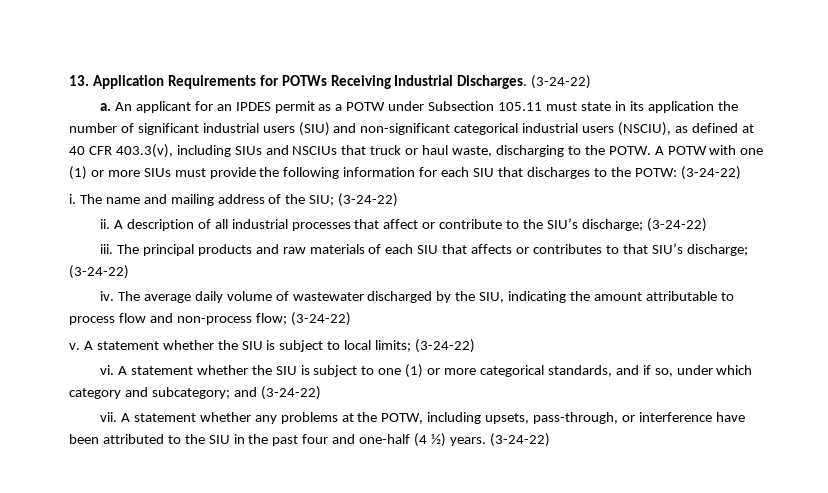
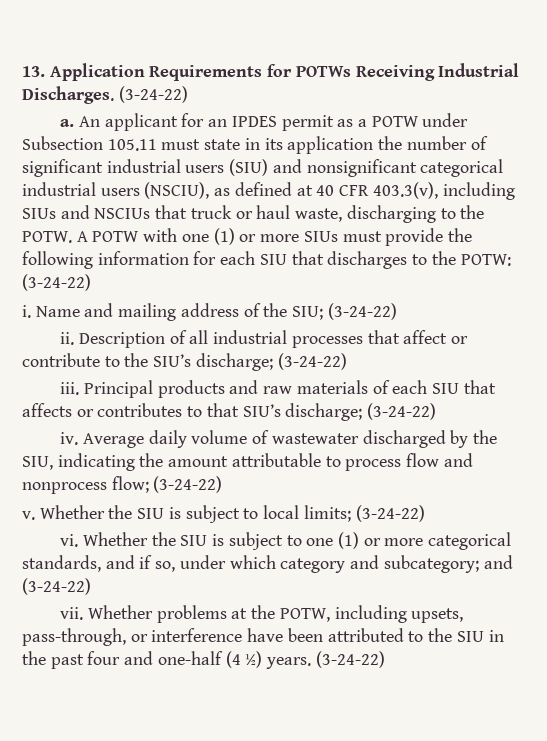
- An applicant for an IPDES permit as a POTW under Subsection 105.11 must state in its application the number of significant industrial users (SIU) and non-significant categorical industrial users (NSCIU), as defined at 40 CFR 403.3(v), including SIUs and NSCIUs that truck or haul waste, discharging to the POTW.
+ An applicant for an IPDES permit as a POTW under Subsection 105.11 must state in its application the number of significant industrial users (SIU) and nonsignificant categorical industrial users (NSCIU), as defined at 40 CFR 403.3(v), including SIUs and NSCIUs that truck or haul waste, discharging to the POTW.
- The name and mailing address of the SIU; (3-24-22)
+ Name and mailing address of the SIU; (3-24-22)
- A description of all industrial processes that affect or contribute to the SIU’s discharge; (3-24-22)
+ Description of all industrial processes that affect or contribute to the SIU’s discharge; (3-24-22)
- The principal products and raw materials of each SIU that affects or contributes to that SIU’s discharge; (3-24-22)
+ Principal products and raw materials of each SIU that affects or contributes to that SIU’s discharge; (3-24-22)
- The average daily volume of wastewater discharged by the SIU, indicating the amount attributable to process flow and non-process flow; (3-24-22)
+ Average daily volume of wastewater discharged by the SIU, indicating the amount attributable to process flow and nonprocess flow; (3-24-22)
- A statement whether the SIU is subject to local limits; (3-24-22)
+ Whether the SIU is subject to local limits; (3-24-22)
- A statement whether the SIU is subject to one (1) or more categorical standards, and if so, under which category and subcategory; and (3-24-22)
+ Whether the SIU is subject to one (1) or more categorical standards, and if so, under which category and subcategory; and (3-24-22)
- A statement whether any problems at the POTW, including upsets, pass-through, or interference have been attributed to the SIU in the past four and one-half (4 ½) years.
+ Whether problems at the POTW, including upsets, pass-through, or interference have been attributed to the SIU in the past four and one-half (4 ½) years.

